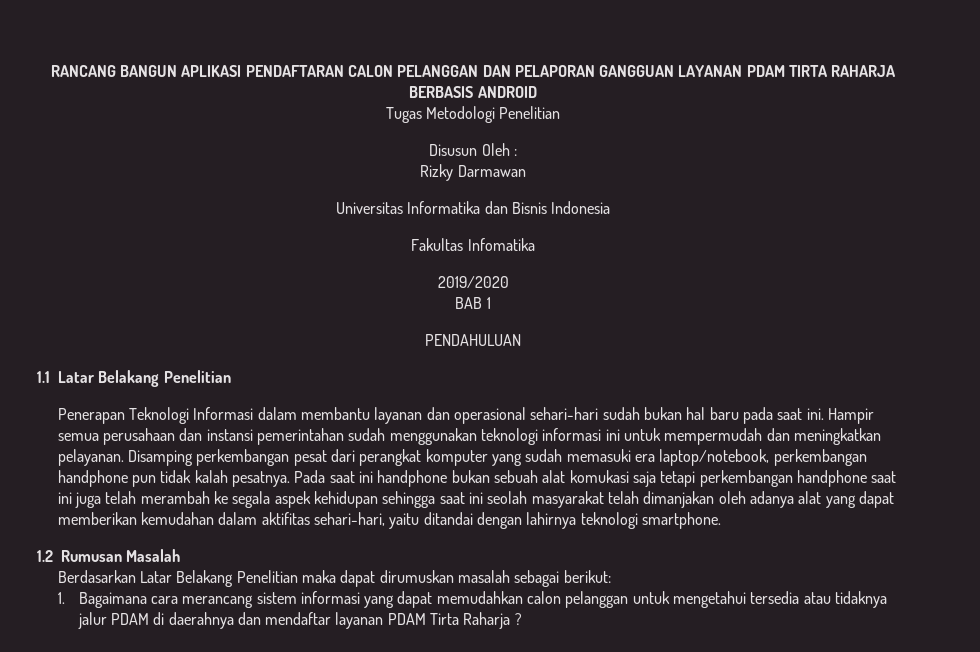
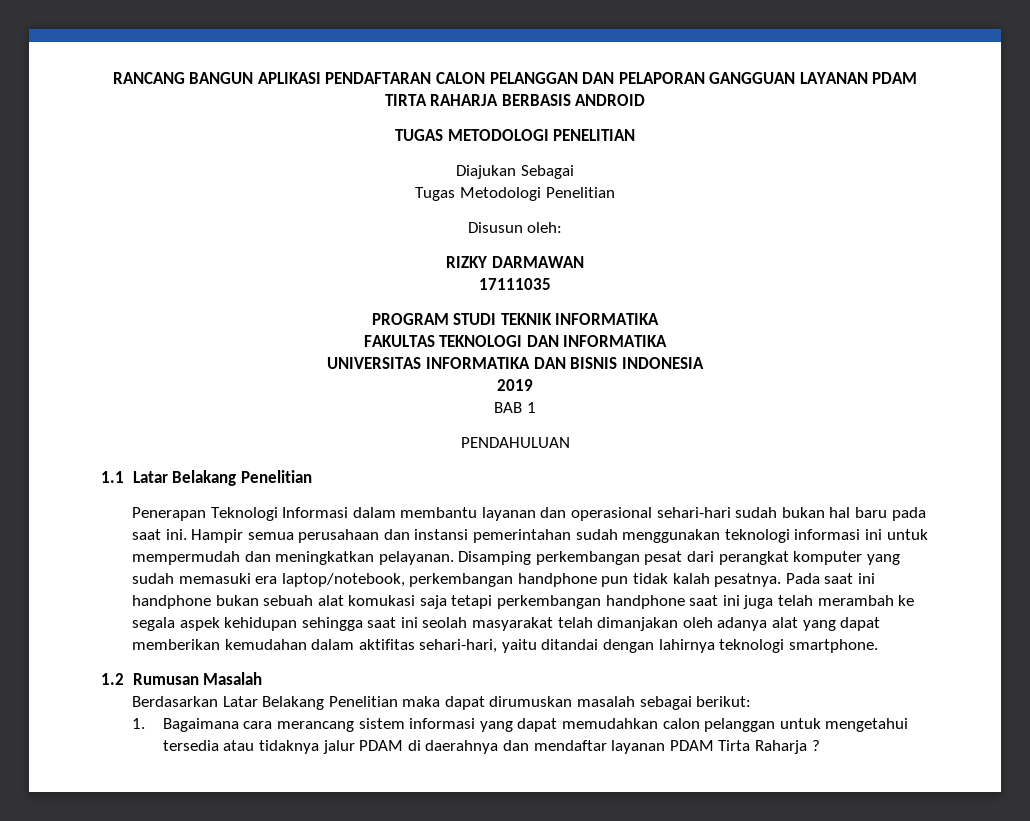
+ TUGAS METODOLOGI PENELITIAN
+ Diajukan Sebagai
- Disusun Oleh :
- Rizky Darmawan
- Universitas Informatika dan Bisnis Indonesia
- Fakultas Infomatika
- 2019/2020
+ Disusun oleh:
+ RIZKY DARMAWAN
+ 17111035
+ PROGRAM STUDI TEKNIK INFORMATIKA
+ FAKULTAS TEKNOLOGI DAN INFORMATIKA
+ UNIVERSITAS INFORMATIKA DAN BISNIS INDONESIA
+ 2019

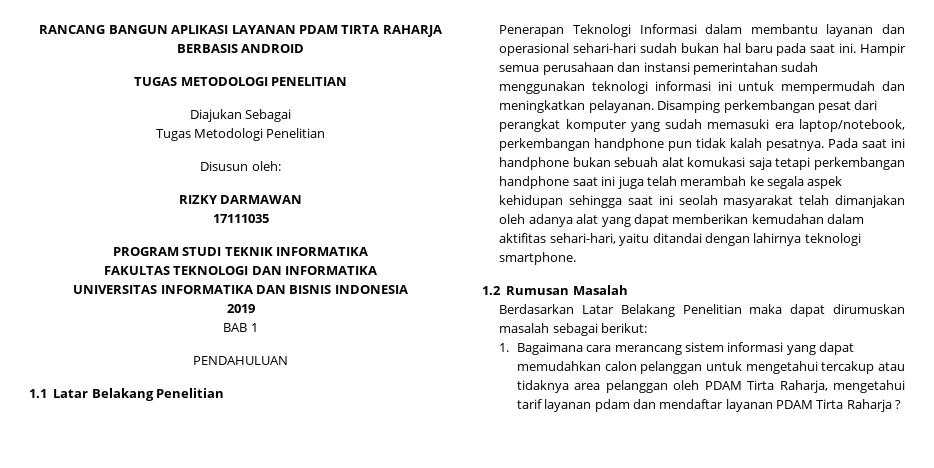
- RANCANG BANGUN APLIKASI PENDAFTARAN CALON PELANGGAN DAN PELAPORAN GANGGUAN LAYANAN PDAM TIRTA RAHARJA BERBASIS ANDROID
+ RANCANG BANGUN APLIKASI LAYANAN PDAM TIRTA RAHARJA BERBASIS ANDROID
- 1. Bagaimana cara merancang sistem informasi yang dapat memudahkan calon pelanggan untuk mengetahui tersedia atau tidaknya jalur PDAM di daerahnya dan mendaftar layanan PDAM Tirta Raharja ?
+ 1. Bagaimana cara merancang sistem informasi yang dapat memudahkan calon pelanggan untuk mengetahui tercakup atau tidaknya area pelanggan oleh PDAM Tirta Raharja, mengetahui tarif layanan pdam dan mendaftar layanan PDAM Tirta Raharja ?

